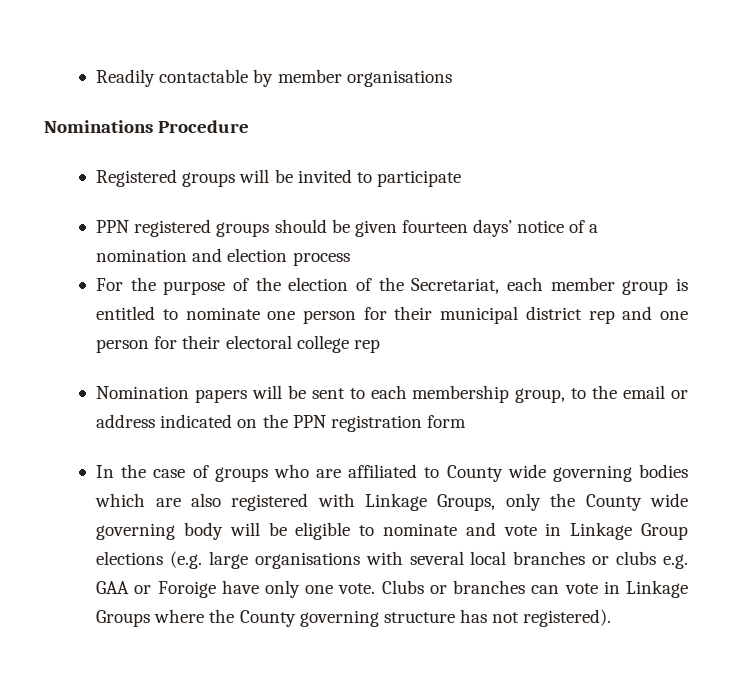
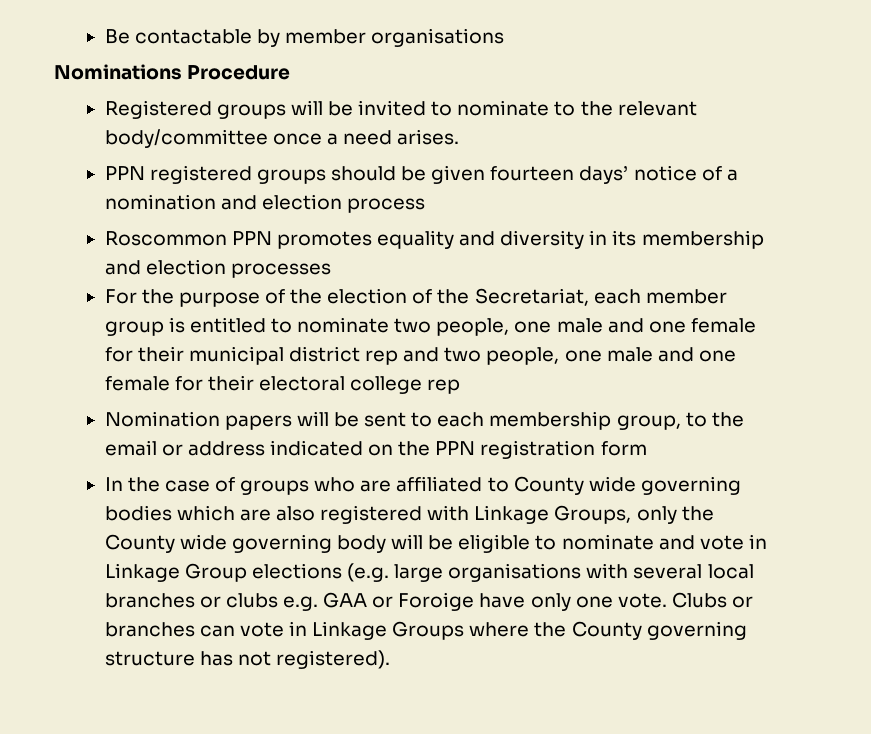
- Readily contactable by member organisations
+ Be contactable by member organisations
- Registered groups will be invited to participate
+ Registered groups will be invited to nominate to the relevant body/committee once a need arises.
+ Roscommon PPN promotes equality and diversity in its membership and election processes
- For the purpose of the election of the Secretariat, each member group is entitled to nominate one person for their municipal district rep and one person for their electoral college rep
+ For the purpose of the election of the Secretariat, each member group is entitled to nominate two people, one male and one female for their municipal district rep and two people, one male and one female for their electoral college rep

